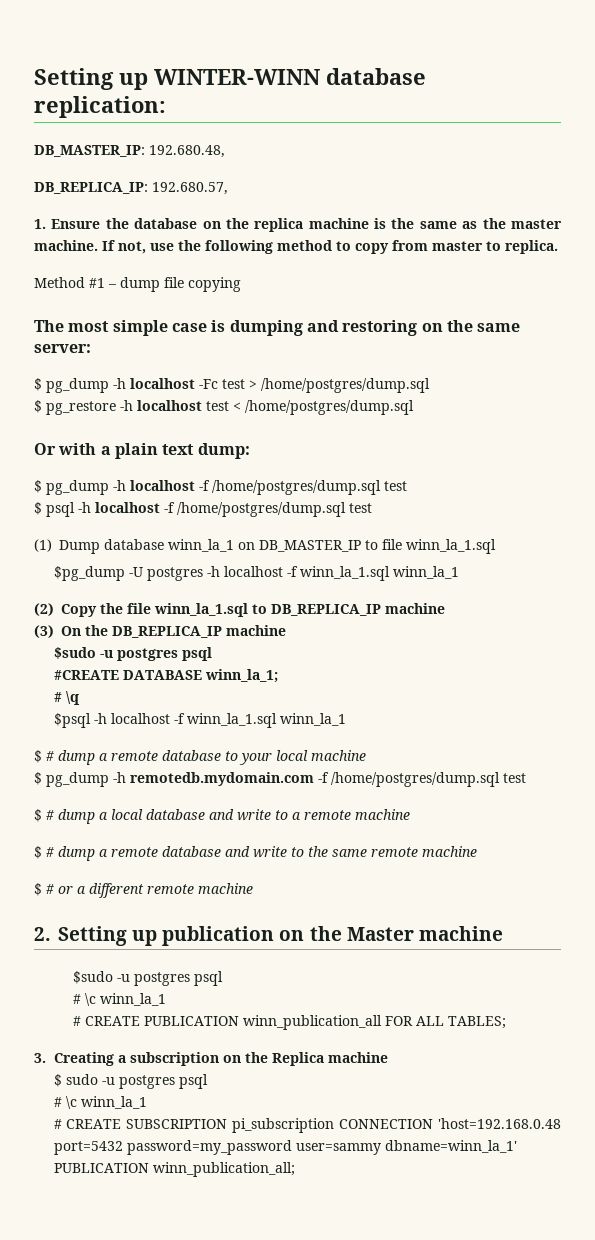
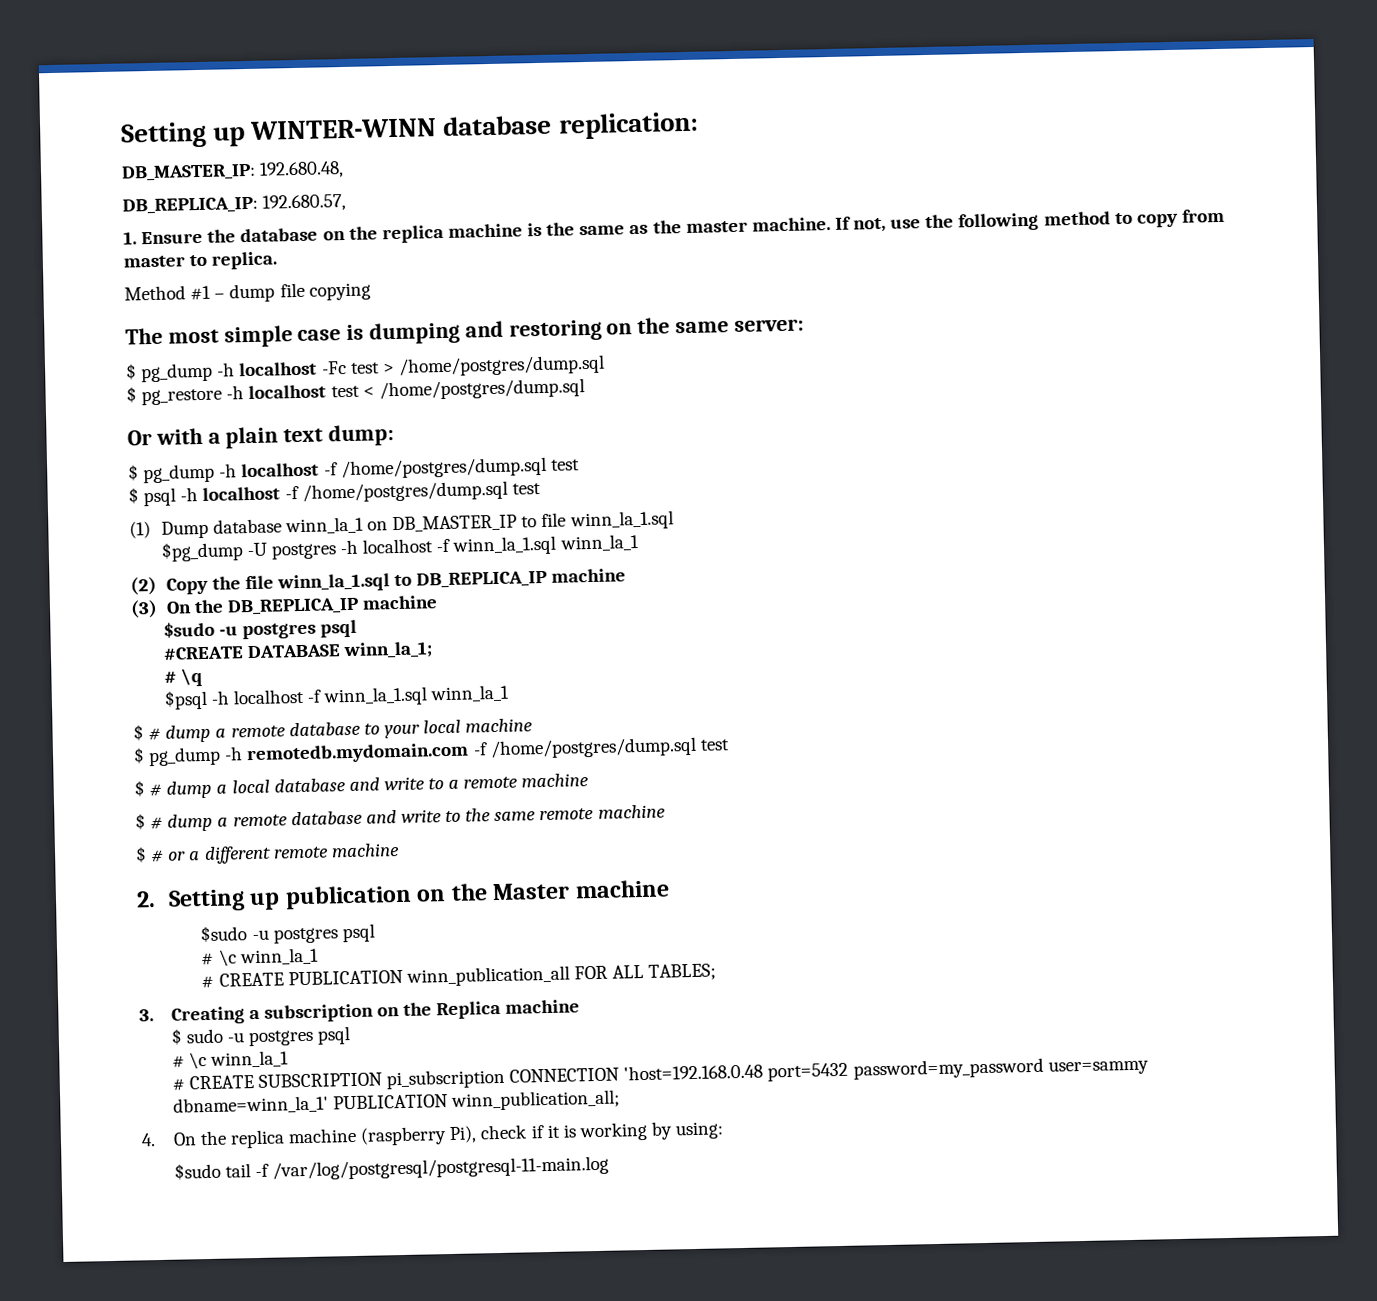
+ 4. On the replica machine (raspberry Pi), check if it is working by using:
+ $sudo tail -f /var/log/postgresql/postgresql-11-main.log

